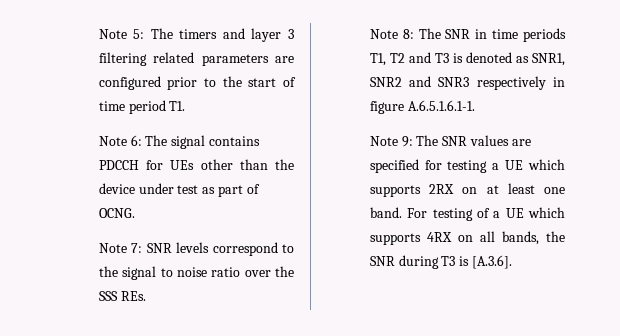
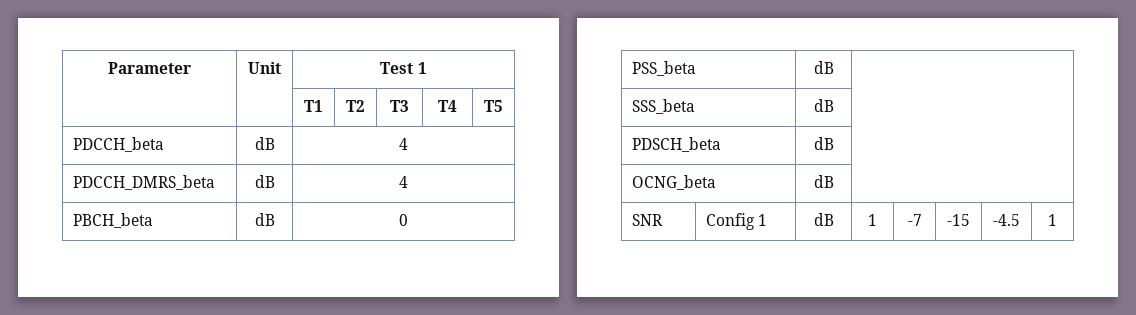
- Note 5: The timers and layer 3 filtering related parameters are configured prior to the start of time period T1.
- Note 6: The signal contains PDCCH for UEs other than the device under test as part of OCNG.
- Note 7: SNR levels correspond to the signal to noise ratio over the SSS REs.
- Note 8: The SNR in time periods T1, T2 and T3 is denoted as SNR1, SNR2 and SNR3 respectively in figure A.6.5.1.6.1-1.
- Note 9: The SNR values are specified for testing a UE which supports 2RX on at least one band. For testing of a UE which supports 4RX on all bands, the SNR during T3 is [A.3.6].
+ Parameter | Unit | Test 1
+ | | T1 | T2 | T3 | T4 | T5
+ PDCCH_beta | dB | 4
+ PDCCH_DMRS_beta | dB | 4
+ PBCH_beta | dB | 0
+ PSS_beta | dB |
+ SSS_beta | dB |
+ PDSCH_beta | dB |
+ OCNG_beta | dB |
+ SNR | Config 1 | dB | 1 | -7 | -15 | -4.5 | 1

